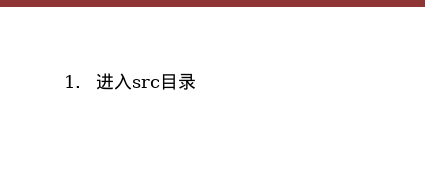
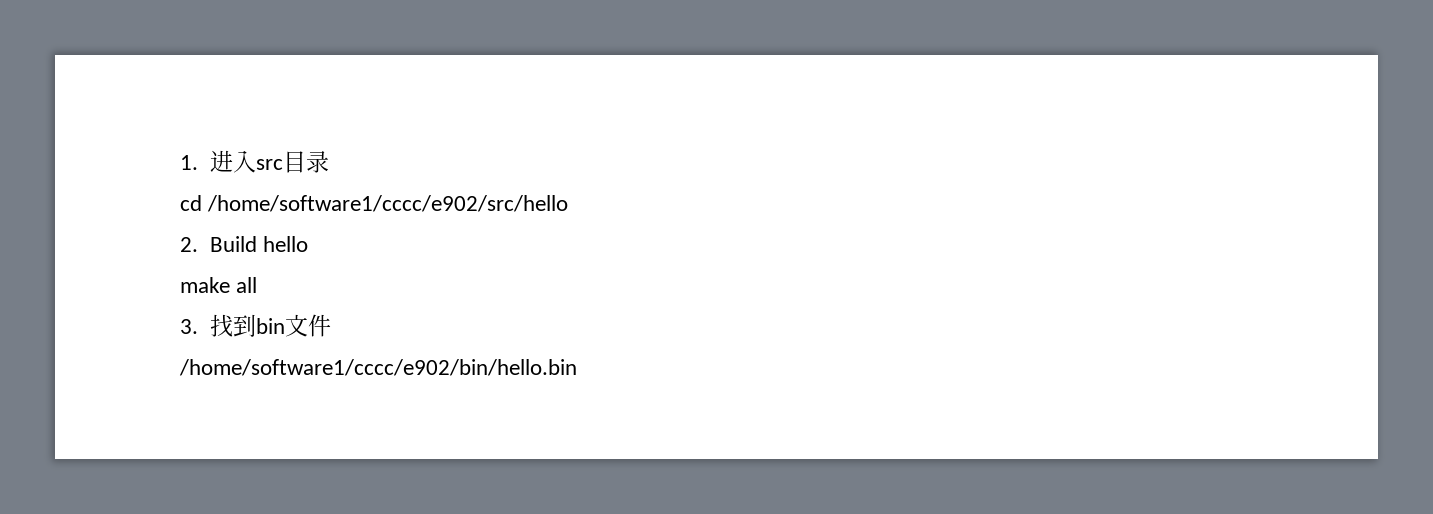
+ cd /home/software1/cccc/e902/src/hello
+ 2. Build hello
+ make all
+ 3.找到bin文件
+ /home/software1/cccc/e902/bin/hello.bin

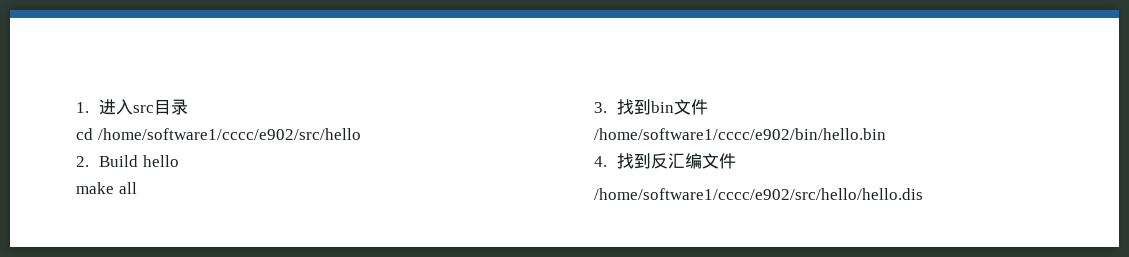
+ 4.找到反汇编文件
+ /home/software1/cccc/e902/src/hello/hello.dis

